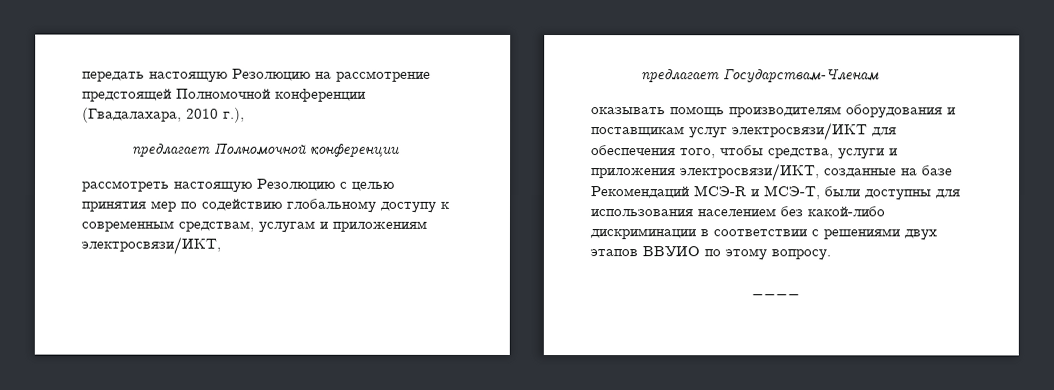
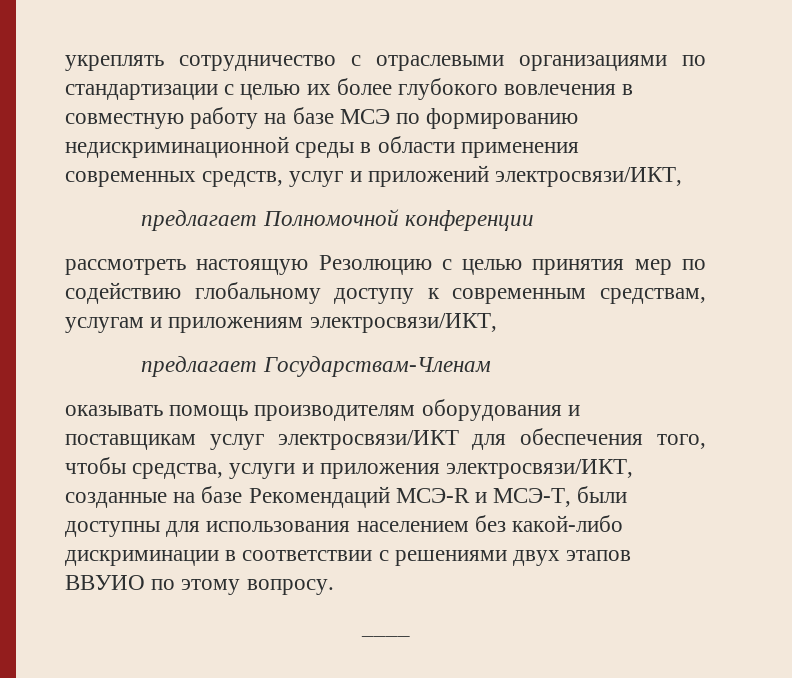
- передать настоящую Резолюцию на рассмотрение предстоящей Полномочной конференции (Гвадалахара, 2010 г.),
+ укреплять сотрудничество с отраслевыми организациями по стандартизации с целью их более глубокого вовлечения в совместную работу на базе МСЭ по формированию недискриминационной среды в области применения современных средств, услуг и приложений электросвязи/ИКТ,

